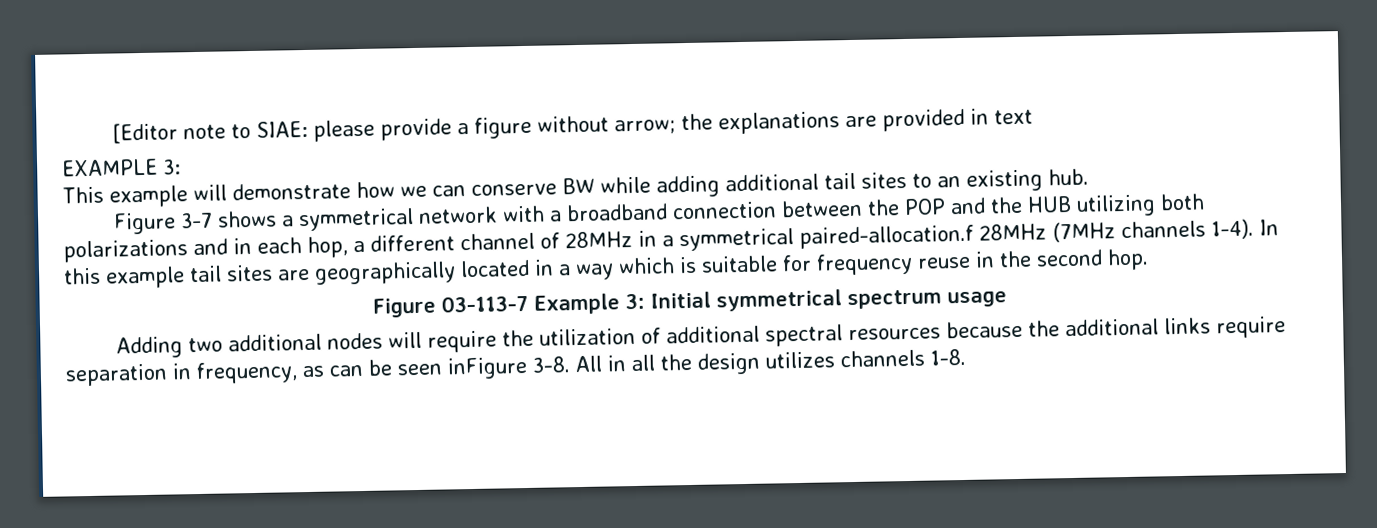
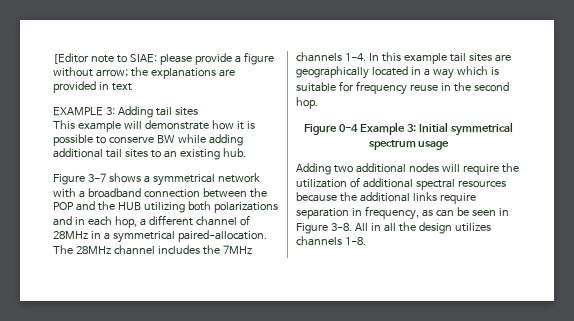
- EXAMPLE 3:
+ EXAMPLE 3: Adding tail sites
- This example will demonstrate how we can conserve BW while adding additional tail sites to an existing hub.
+ This example will demonstrate how it is possible to conserve BW while adding additional tail sites to an existing hub.
- Figure 3-7 shows a symmetrical network with a broadband connection between the POP and the HUB utilizing both polarizations and in each hop, a different channel of 28MHz in a symmetrical paired-allocation.f 28MHz (7MHz channels 1-4).
+ Figure 3-7 shows a symmetrical network with a broadband connection between the POP and the HUB utilizing both polarizations and in each hop, a different channel of 28MHz in a symmetrical paired-allocation. The 28MHz channel includes the 7MHz channels 1-4.
- Figure 03-113-7 Example 3: Initial symmetrical spectrum usage
+ Figure 0-4 Example 3: Initial symmetrical spectrum usage
- Adding two additional nodes will require the utilization of additional spectral resources because the additional links require separation in frequency, as can be seen inFigure 3-8.
+ Adding two additional nodes will require the utilization of additional spectral resources because the additional links require separation in frequency, as can be seen in Figure 3-8.

